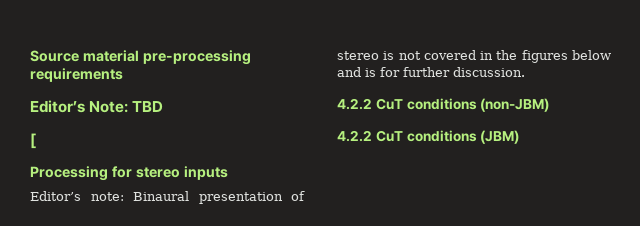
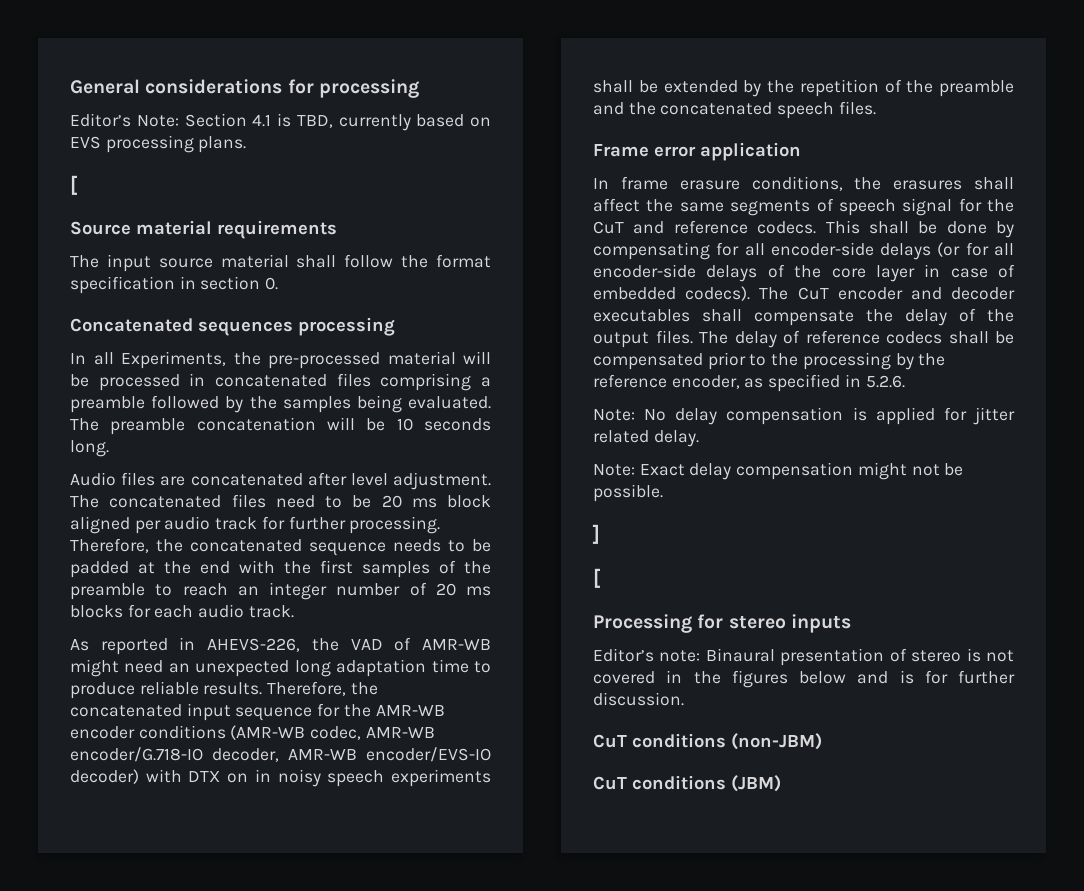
- Source material pre-processing requirements
- Editor’s Note: TBD
+ General considerations for processing
+ Editor’s Note: Section 4.1 is TBD, currently based on EVS processing plans.
+ [
+ Source material requirements
+ The input source material shall follow the format specification in section 0.
+ Concatenated sequences processing
+ In all Experiments, the pre-processed material will be processed in concatenated files comprising a preamble followed by the samples being evaluated. The preamble concatenation will be 10 seconds long.
+ Audio files are concatenated after level adjustment. The concatenated files need to be 20 ms block aligned per audio track for further processing. Therefore, the concatenated sequence needs to be padded at the end with the first samples of the preamble to reach an integer number of 20 ms blocks for each audio track.
+ As reported in AHEVS-226, the VAD of AMR-WB might need an unexpected long adaptation time to produce reliable results. Therefore, the concatenated input sequence for the AMR-WB encoder conditions (AMR-WB codec, AMR-WB encoder/G.718-IO decoder, AMR-WB encoder/EVS-IO decoder) with DTX on in noisy speech experiments shall be extended by the repetition of the preamble and the concatenated speech files.
+ Frame error application
+ In frame erasure conditions, the erasures shall affect the same segments of speech signal for the CuT and reference codecs. This shall be done by compensating for all encoder-side delays (or for all encoder-side delays of the core layer in case of embedded codecs). The CuT encoder and decoder executables shall compensate the delay of the output files. The delay of reference codecs shall be compensated prior to the processing by the reference encoder, as specified in 5.2.6.
+ Note: No delay compensation is applied for jitter related delay.
+ Note: Exact delay compensation might not be possible.
+ ]
- 4.2.2 CuT conditions (non-JBM)
+ CuT conditions (non-JBM)
- 4.2.2 CuT conditions (JBM)
+ CuT conditions (JBM)

